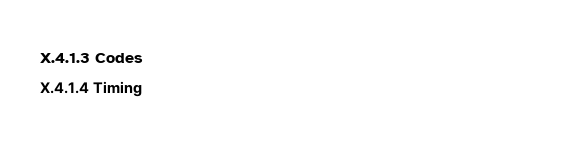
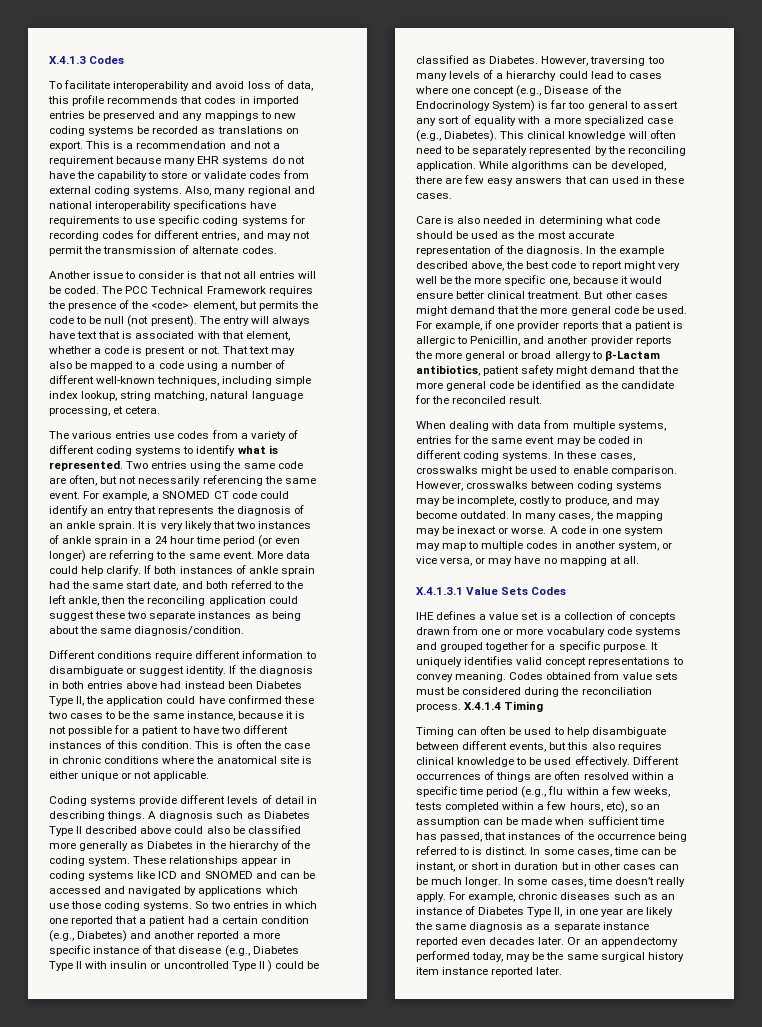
- X.4.1.4 Timing
+ To facilitate interoperability and avoid loss of data, this profile recommends that codes in imported entries be preserved and any mappings to new coding systems be recorded as translations on export. This is a recommendation and not a requirement because many EHR systems do not have the capability to store or validate codes from external coding systems. Also, many regional and national interoperability specifications have requirements to use specific coding systems for recording codes for different entries, and may not permit the transmission of alternate codes.
+ Another issue to consider is that not all entries will be coded. The PCC Technical Framework requires the presence of the <code> element, but permits the code to be null (not present). The entry will always have text that is associated with that element, whether a code is present or not. That text may also be mapped to a code using a number of different well-known techniques, including simple index lookup, string matching, natural language processing, et cetera.
+ The various entries use codes from a variety of different coding systems to identify what is represented. Two entries using the same code are often, but not necessarily referencing the same event. For example, a SNOMED CT code could identify an entry that represents the diagnosis of an ankle sprain. It is very likely that two instances of ankle sprain in a 24 hour time period (or even longer) are referring to the same event. More data could help clarify. If both instances of ankle sprain had the same start date, and both referred to the left ankle, then the reconciling application could suggest these two separate instances as being about the same diagnosis/condition.
+ Different conditions require different information to disambiguate or suggest identity. If the diagnosis in both entries above had instead been Diabetes Type II, the application could have confirmed these two cases to be the same instance, because it is not possible for a patient to have two different instances of this condition. This is often the case in chronic conditions where the anatomical site is either unique or not applicable.
+ Coding systems provide different levels of detail in describing things. A diagnosis such as Diabetes Type II described above could also be classified more generally as Diabetes in the hierarchy of the coding system. These relationships appear in coding systems like ICD and SNOMED and can be accessed and navigated by applications which use those coding systems. So two entries in which one reported that a patient had a certain condition (e.g., Diabetes) and another reported a more specific instance of that disease (e.g., Diabetes Type II with insulin or uncontrolled Type II ) could be classified as Diabetes. However, traversing too many levels of a hierarchy could lead to cases where one concept (e.g., Disease of the Endocrinology System) is far too general to assert any sort of equality with a more specialized case (e.g., Diabetes). This clinical knowledge will often need to be separately represented by the reconciling application. While algorithms can be developed, there are few easy answers that can used in these cases.
+ Care is also needed in determining what code should be used as the most accurate representation of the diagnosis. In the example described above, the best code to report might very well be the more specific one, because it would ensure better clinical treatment. But other cases might demand that the more general code be used. For example, if one provider reports that a patient is allergic to Penicillin, and another provider reports the more general or broad allergy to β-Lactam antibiotics, patient safety might demand that the more general code be identified as the candidate for the reconciled result.
+ When dealing with data from multiple systems, entries for the same event may be coded in different coding systems. In these cases, crosswalks might be used to enable comparison. However, crosswalks between coding systems may be incomplete, costly to produce, and may become outdated. In many cases, the mapping may be inexact or worse. A code in one system may map to multiple codes in another system, or vice versa, or may have no mapping at all.
+ X.4.1.3.1 Value Sets Codes
+ IHE defines a value set is a collection of concepts drawn from one or more vocabulary code systems and grouped together for a specific purpose. It uniquely identifies valid concept representations to convey meaning. Codes obtained from value sets must be considered during the reconciliation process. X.4.1.4 Timing
+ Timing can often be used to help disambiguate between different events, but this also requires clinical knowledge to be used effectively. Different occurrences of things are often resolved within a specific time period (e.g., flu within a few weeks, tests completed within a few hours, etc), so an assumption can be made when sufficient time has passed, that instances of the occurrence being referred to is distinct. In some cases, time can be instant, or short in duration but in other cases can be much longer. In some cases, time doesn’t really apply. For example, chronic diseases such as an instance of Diabetes Type II, in one year are likely the same diagnosis as a separate instance reported even decades later. Or an appendectomy performed today, may be the same surgical history item instance reported later.

